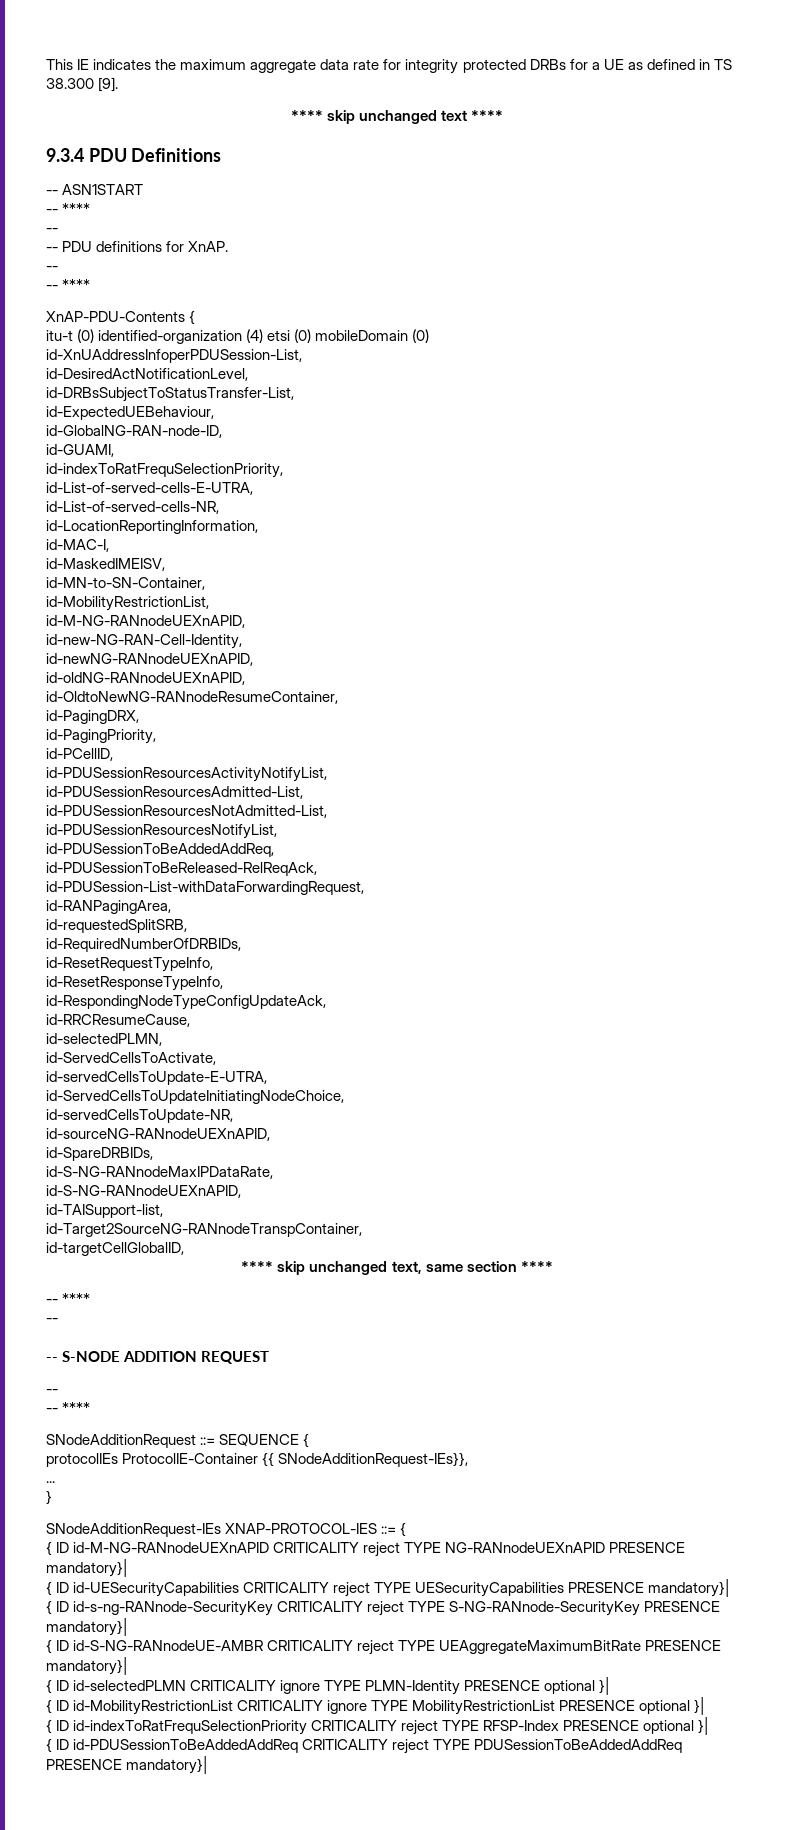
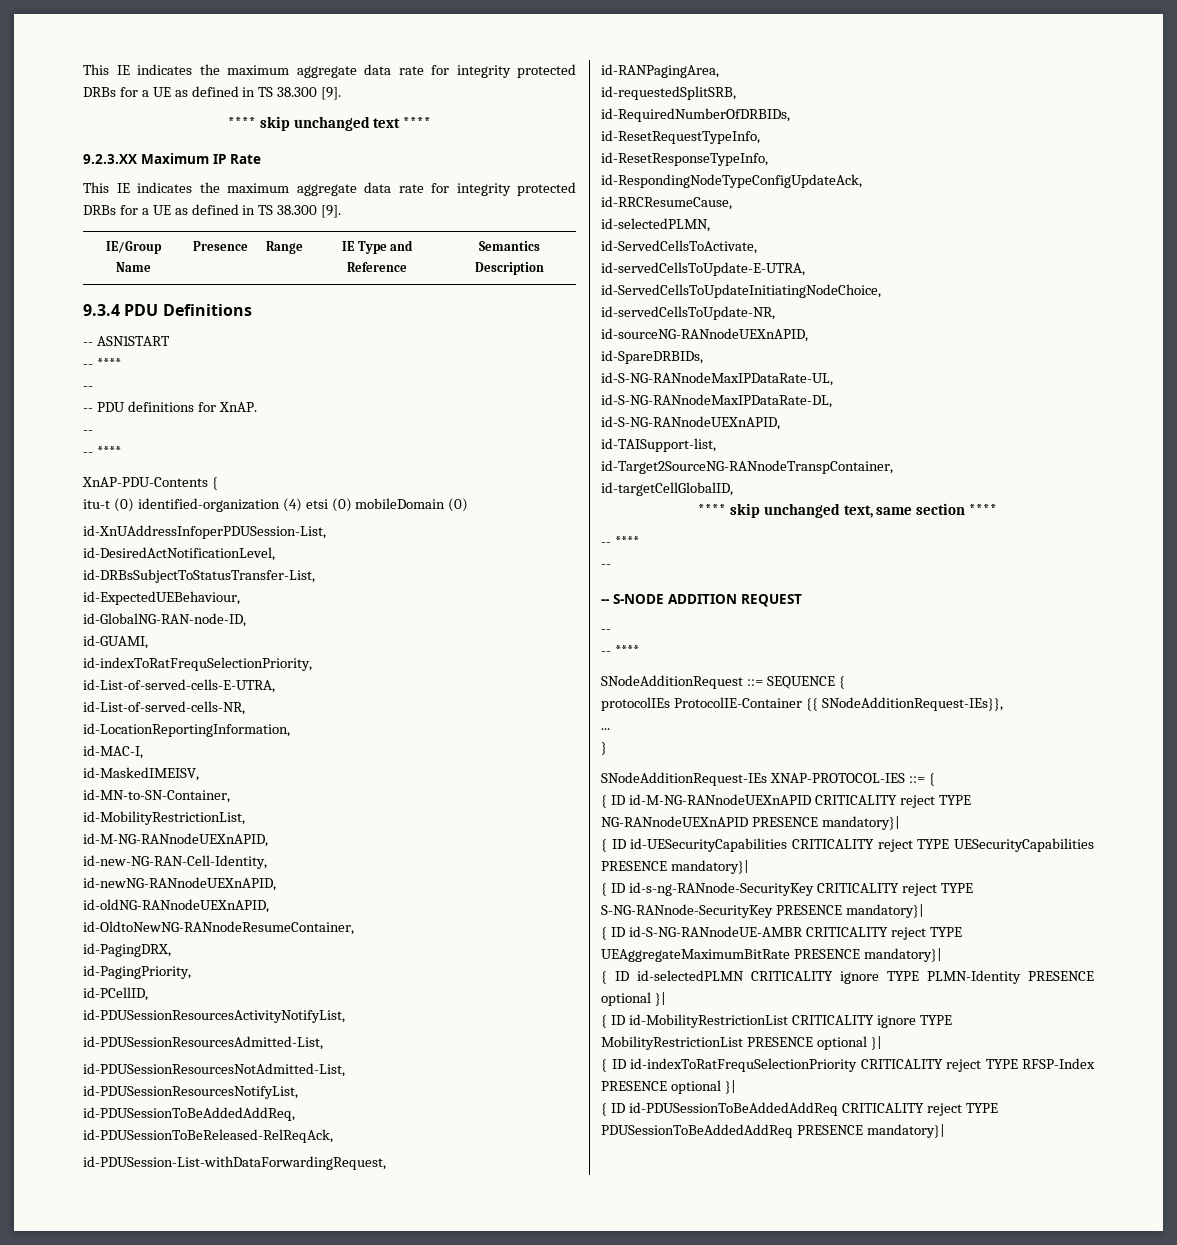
+ 9.2.3.XX Maximum IP Rate
+ This IE indicates the maximum aggregate data rate for integrity protected DRBs for a UE as defined in TS 38.300 [9].
+ IE/Group Name | Presence | Range | IE Type and Reference | Semantics Description
- id-S-NG-RANnodeMaxIPDataRate,
+ id-S-NG-RANnodeMaxIPDataRate-UL,
+ id-S-NG-RANnodeMaxIPDataRate-DL,

